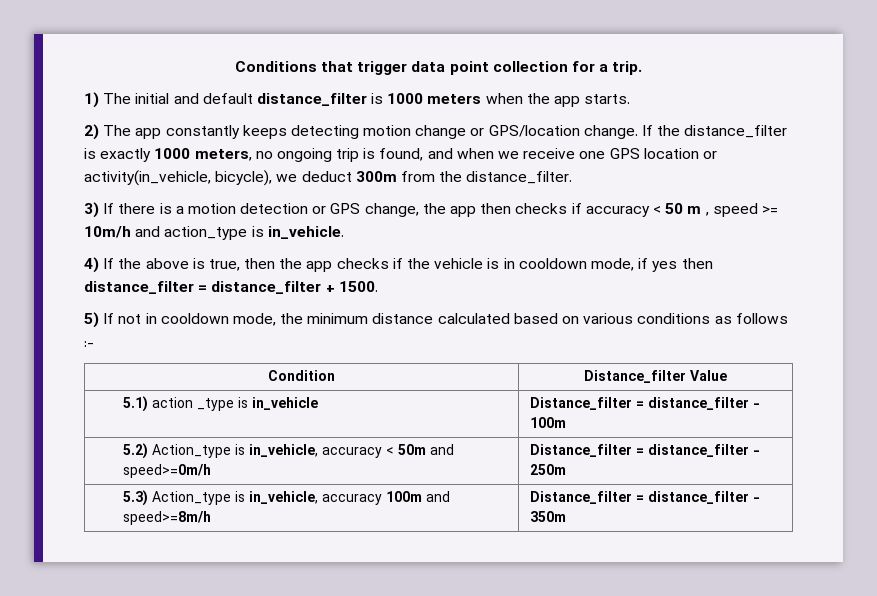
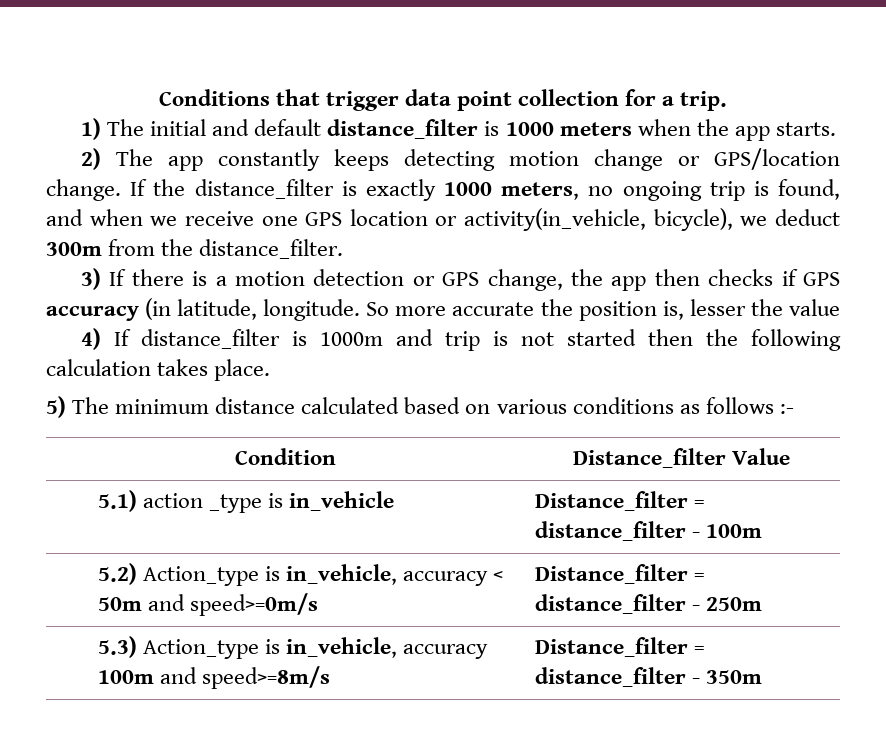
- 3) If there is a motion detection or GPS change, the app then checks if accuracy < 50 m , speed >= 10m/h and action_type is in_vehicle.
- 4) If the above is true, then the app checks if the vehicle is in cooldown mode, if yes then distance_filter = distance_filter + 1500.
- 5) If not in cooldown mode, the minimum distance calculated based on various conditions as follows :-
+ 3) If there is a motion detection or GPS change, the app then checks if GPS accuracy (in latitude, longitude. So more accurate the position is, lesser the value
+ 4) If distance_filter is 1000m and trip is not started then the following calculation takes place.
+ 5) The minimum distance calculated based on various conditions as follows :-
- 5.2) Action_type is in_vehicle, accuracy < 50m and speed>=0m/h | Distance_filter = distance_filter - 250m
+ 5.2) Action_type is in_vehicle, accuracy < 50m and speed>=0m/s | Distance_filter = distance_filter - 250m
- 5.3) Action_type is in_vehicle, accuracy 100m and speed>=8m/h | Distance_filter = distance_filter - 350m
+ 5.3) Action_type is in_vehicle, accuracy 100m and speed>=8m/s | Distance_filter = distance_filter - 350m

